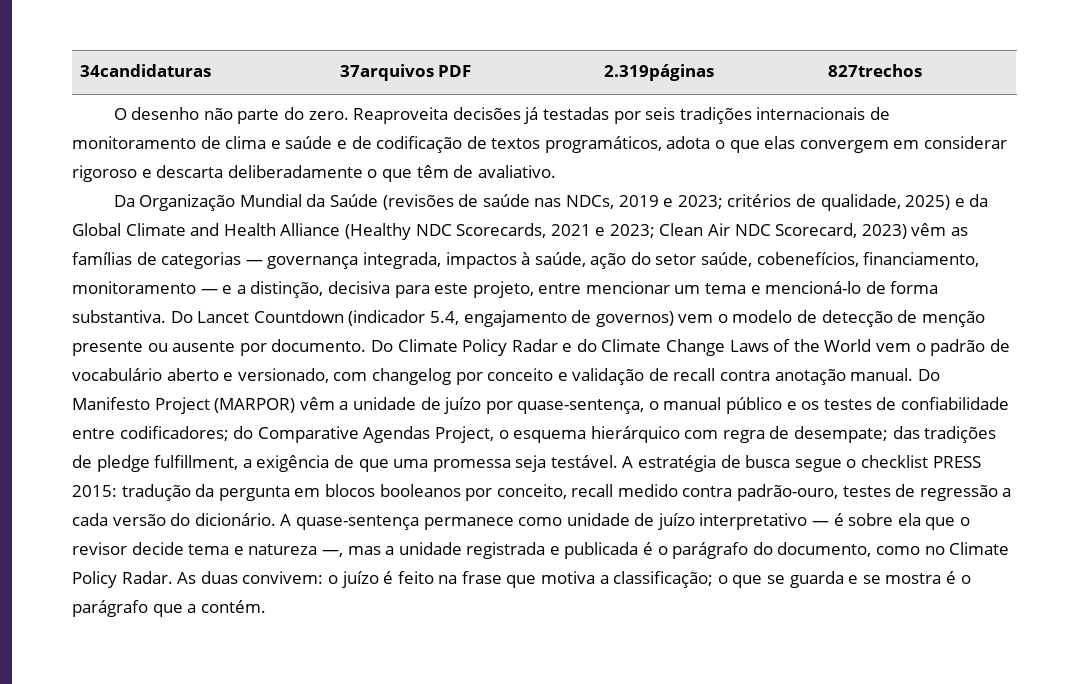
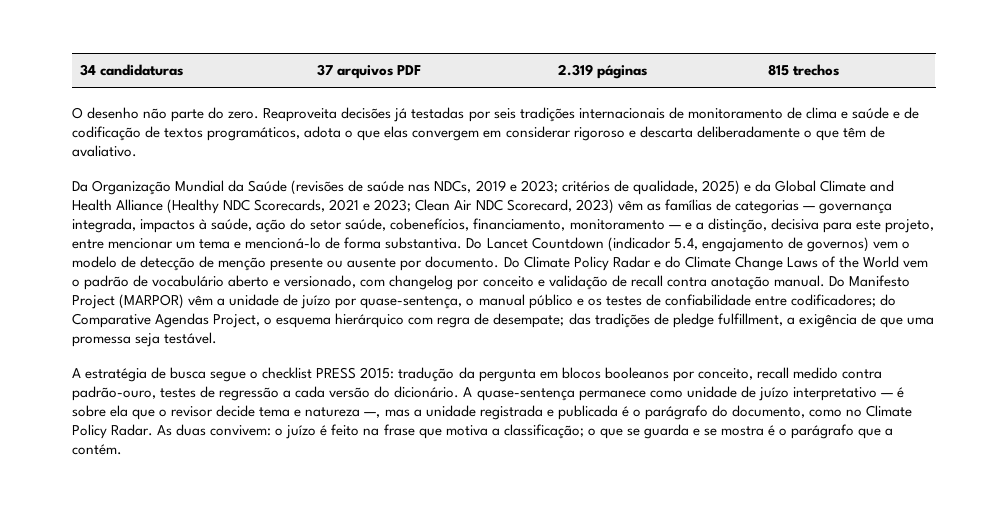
- 34candidaturas | 37arquivos PDF | 2.319páginas | 827trechos
+ 34 candidaturas | 37 arquivos PDF | 2.319 páginas | 815 trechos
- das tradições de pledge fulfillment, a exigência de que uma promessa seja testável. A estratégia de busca segue o checklist PRESS 2015:
+ das tradições de pledge fulfillment, a exigência de que uma promessa seja testável.
+ A estratégia de busca segue o checklist PRESS 2015:

